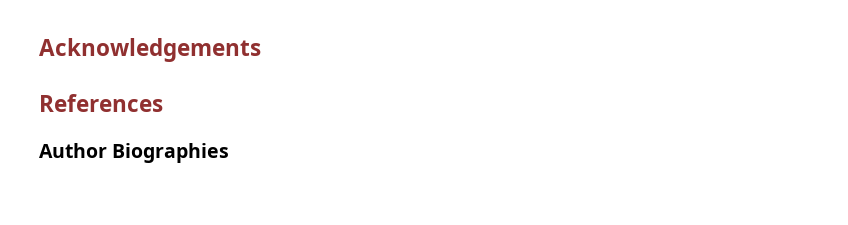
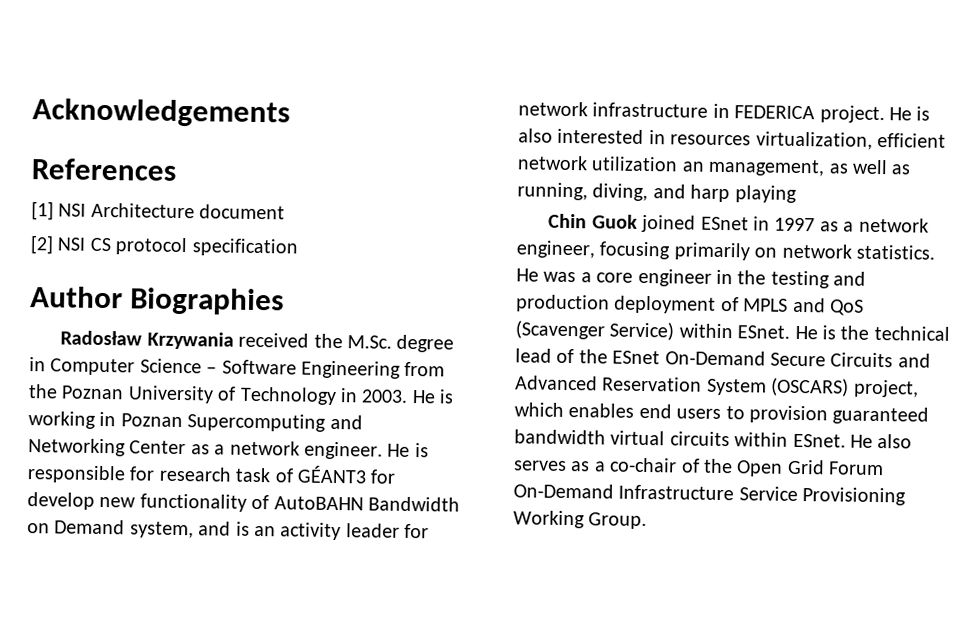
+ [1] NSI Architecture document
+ [2] NSI CS protocol specification
  Author Biographies
+ Radosław Krzywania received the M.Sc. degree in Computer Science – Software Engineering from the Poznan University of Technology in 2003. He is working in Poznan Supercomputing and Networking Center as a network engineer. He is responsible for research task of GÉANT3 for develop new functionality of AutoBAHN Bandwidth on Demand system, and is an activity leader for network infrastructure in FEDERICA project. He is also interested in resources virtualization, efficient network utilization an management, as well as running, diving, and harp playing
+ Chin Guok joined ESnet in 1997 as a network engineer, focusing primarily on network statistics. He was a core engineer in the testing and production deployment of MPLS and QoS (Scavenger Service) within ESnet. He is the technical lead of the ESnet On-Demand Secure Circuits and Advanced Reservation System (OSCARS) project, which enables end users to provision guaranteed bandwidth virtual circuits within ESnet. He also serves as a co-chair of the Open Grid Forum On-Demand Infrastructure Service Provisioning Working Group.

